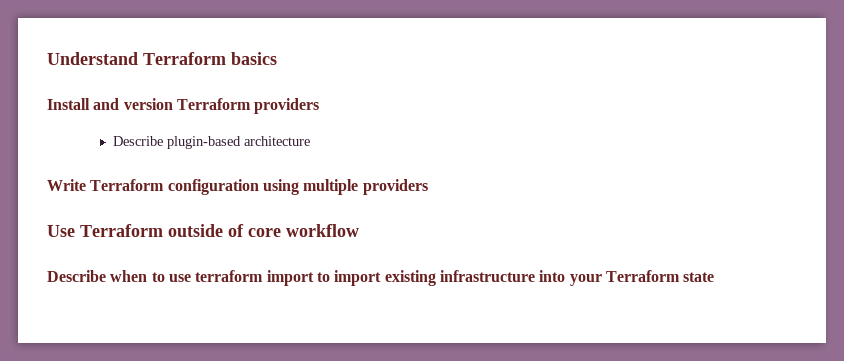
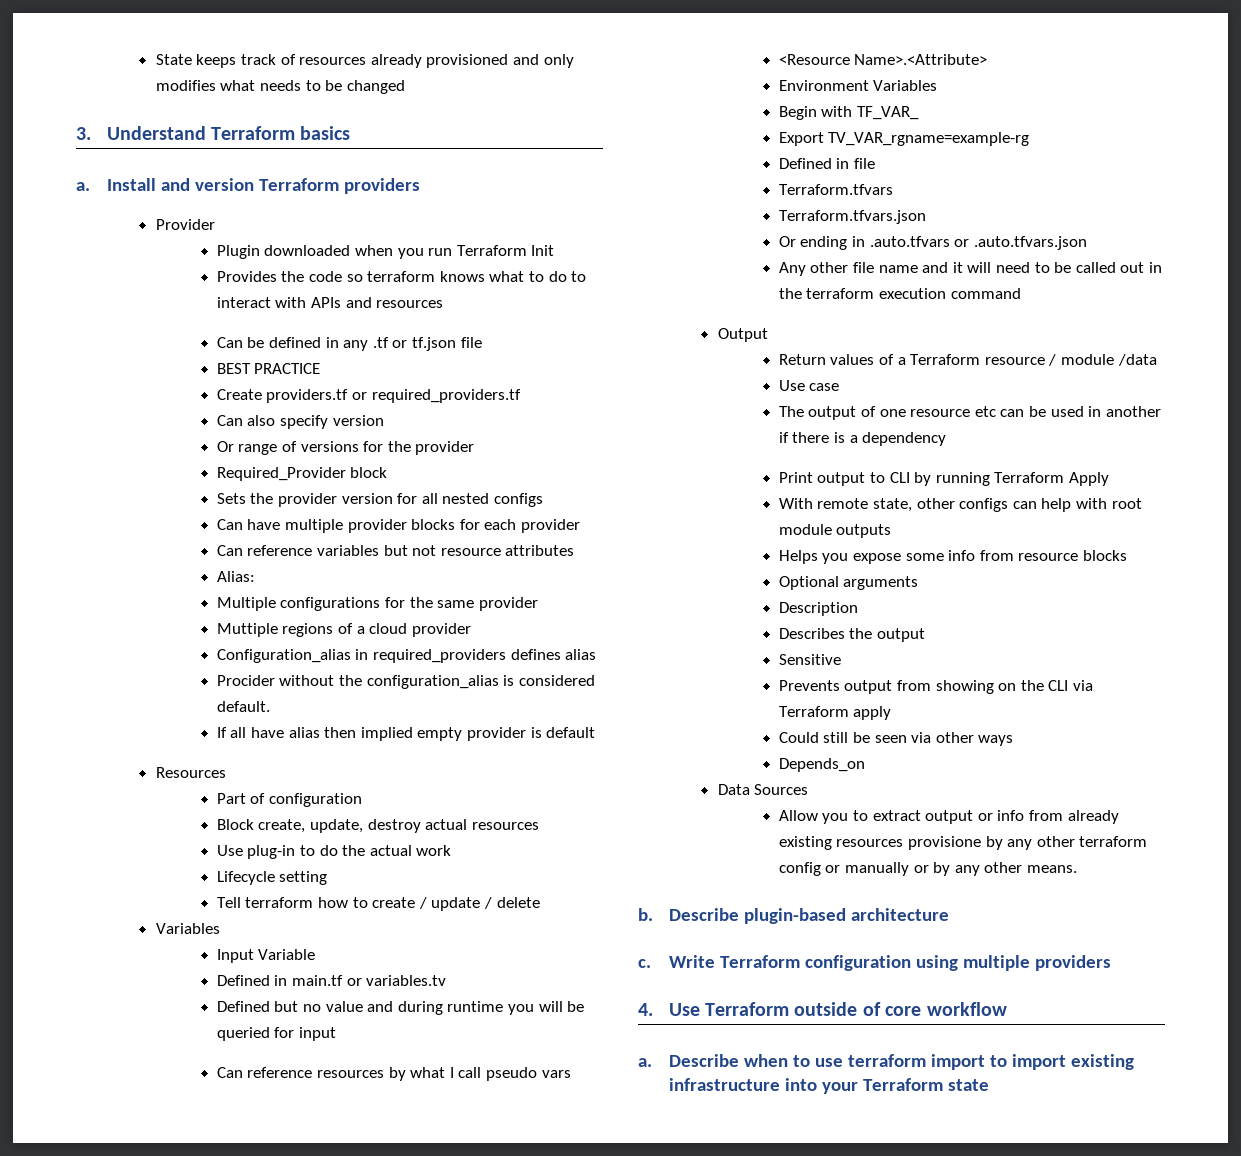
- Understand Terraform basics
- Install and version Terraform providers
+ State keeps track of resources already provisioned and only modifies what needs to be changed
+ 3. Understand Terraform basics
+ a. Install and version Terraform providers
+ Provider
+ Plugin downloaded when you run Terraform Init
+ Provides the code so terraform knows what to do to interact with APIs and resources
+ Can be defined in any .tf or tf.json file
+ BEST PRACTICE
+ Create providers.tf or required_providers.tf
+ Can also specify version
+ Or range of versions for the provider
+ Required_Provider block
+ Sets the provider version for all nested configs
+ Can have multiple provider blocks for each provider
+ Can reference variables but not resource attributes
+ Alias:
+ Multiple configurations for the same provider
+ Muttiple regions of a cloud provider
+ Configuration_alias in required_providers defines alias
+ Procider without the configuration_alias is considered default.
+ If all have alias then implied empty provider is default
+ Resources
+ Part of configuration
+ Block create, update, destroy actual resources
+ Use plug-in to do the actual work
+ Lifecycle setting
+ Tell terraform how to create / update / delete
+ Variables
+ Input Variable
+ Defined in main.tf or variables.tv
+ Defined but no value and during runtime you will be queried for input
+ Can reference resources by what I call pseudo vars
+ <Resource Name>.<Attribute>
+ Environment Variables
+ Begin with TF_VAR_
+ Export TV_VAR_rgname=example-rg
+ Defined in file
+ Terraform.tfvars
+ Terraform.tfvars.json
+ Or ending in .auto.tfvars or .auto.tfvars.json
+ Any other file name and it will need to be called out in the terraform execution command
+ Output
+ Return values of a Terraform resource / module /data
+ Use case
+ The output of one resource etc can be used in another if there is a dependency
+ Print output to CLI by running Terraform Apply
+ With remote state, other configs can help with root module outputs
+ Helps you expose some info from resource blocks
+ Optional arguments
+ Description
+ Describes the output
+ Sensitive
+ Prevents output from showing on the CLI via Terraform apply
+ Could still be seen via other ways
+ Depends_on
+ Data Sources
+ Allow you to extract output or info from already existing resources provisione by any other terraform config or manually or by any other means.
+ b.
+ c.
- Use Terraform outside of core workflow
- Describe when to use terraform import to import existing infrastructure into your Terraform state
+ 4. Use Terraform outside of core workflow
+ a. Describe when to use terraform import to import existing infrastructure into your Terraform state

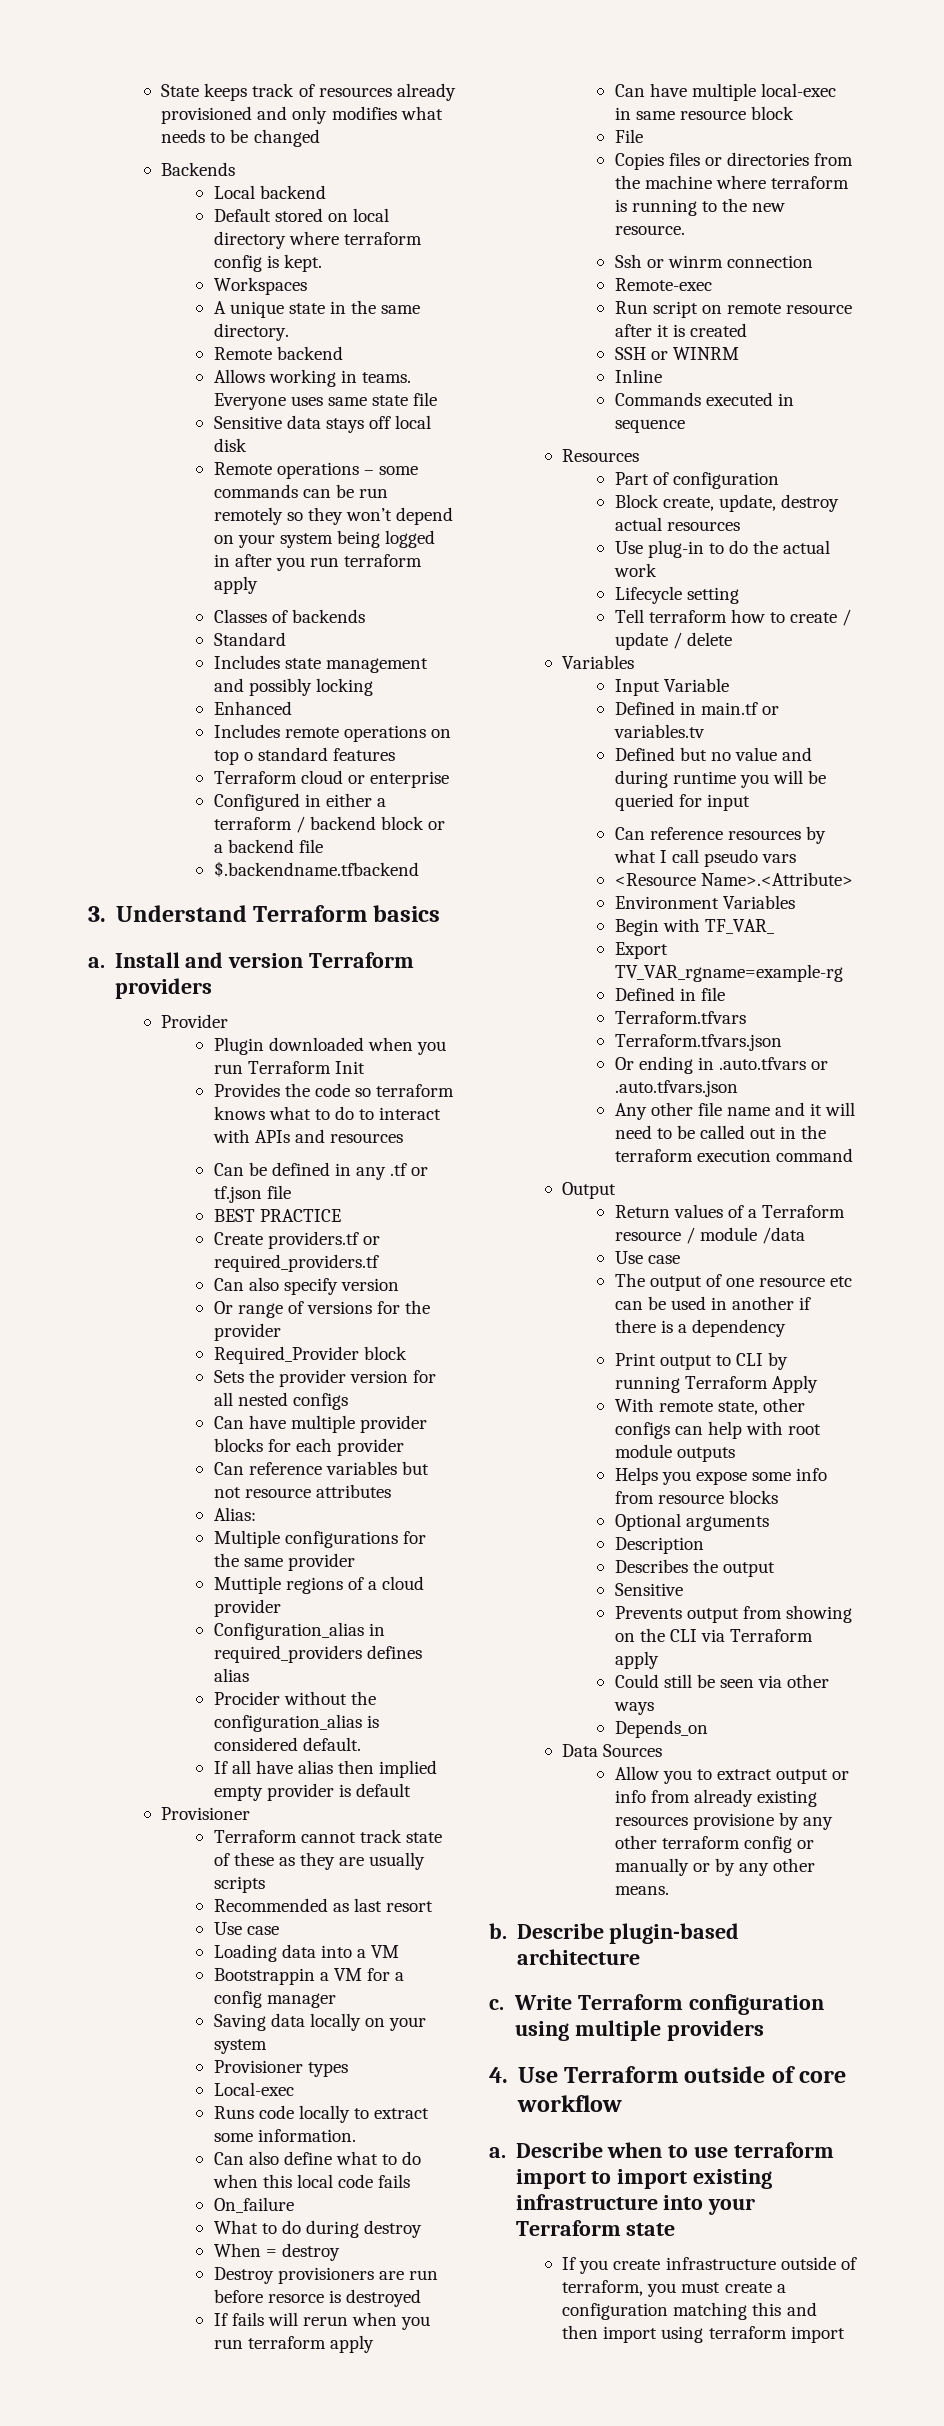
+ Backends
+ Local backend
+ Default stored on local directory where terraform config is kept.
+ Workspaces
+ A unique state in the same directory.
+ Remote backend
+ Allows working in teams. Everyone uses same state file
+ Sensitive data stays off local disk
+ Remote operations – some commands can be run remotely so they won’t depend on your system being logged in after you run terraform apply
+ Classes of backends
+ Standard
+ Includes state management and possibly locking
+ Enhanced
+ Includes remote operations on top o standard features
+ Terraform cloud or enterprise
+ Configured in either a terraform / backend block or a backend file
+ $.backendname.tfbackend
  If all have alias then implied empty provider is default
+ Provisioner
+ Terraform cannot track state of these as they are usually scripts
+ Recommended as last resort
+ Use case
+ Loading data into a VM
+ Bootstrappin a VM for a config manager
+ Saving data locally on your system
+ Provisioner types
+ Local-exec
+ Runs code locally to extract some information.
+ Can also define what to do when this local code fails
+ On_failure
+ What to do during destroy
+ When = destroy
+ Destroy provisioners are run before resorce is destroyed
+ If fails will rerun when you run terraform apply
+ Can have multiple local-exec in same resource block
+ File
+ Copies files or directories from the machine where terraform is running to the new resource.
+ Ssh or winrm connection
+ Remote-exec
+ Run script on remote resource after it is created
+ SSH or WINRM
+ Inline
+ Commands executed in sequence
+ If you create infrastructure outside of terraform, you must create a configuration matching this and then import using terraform import

